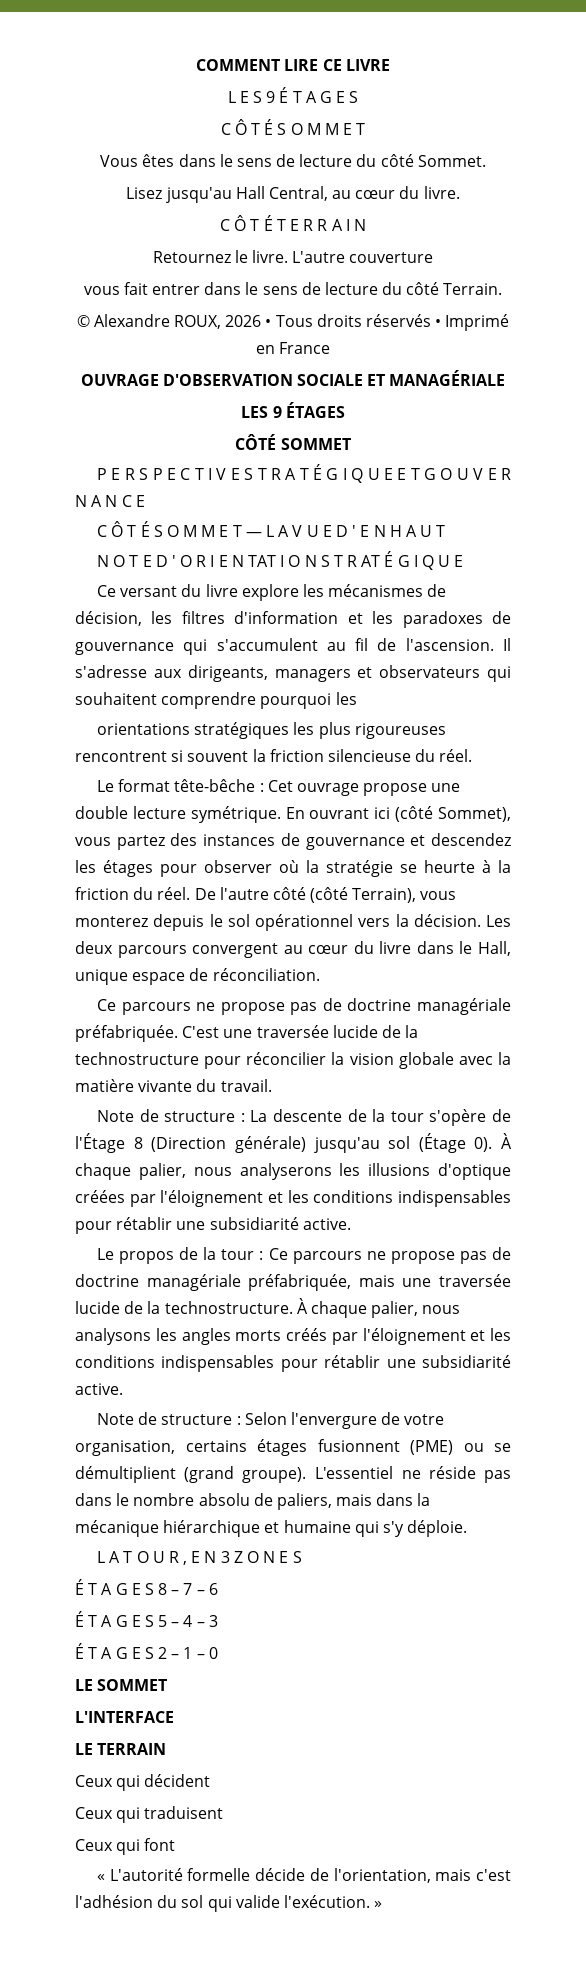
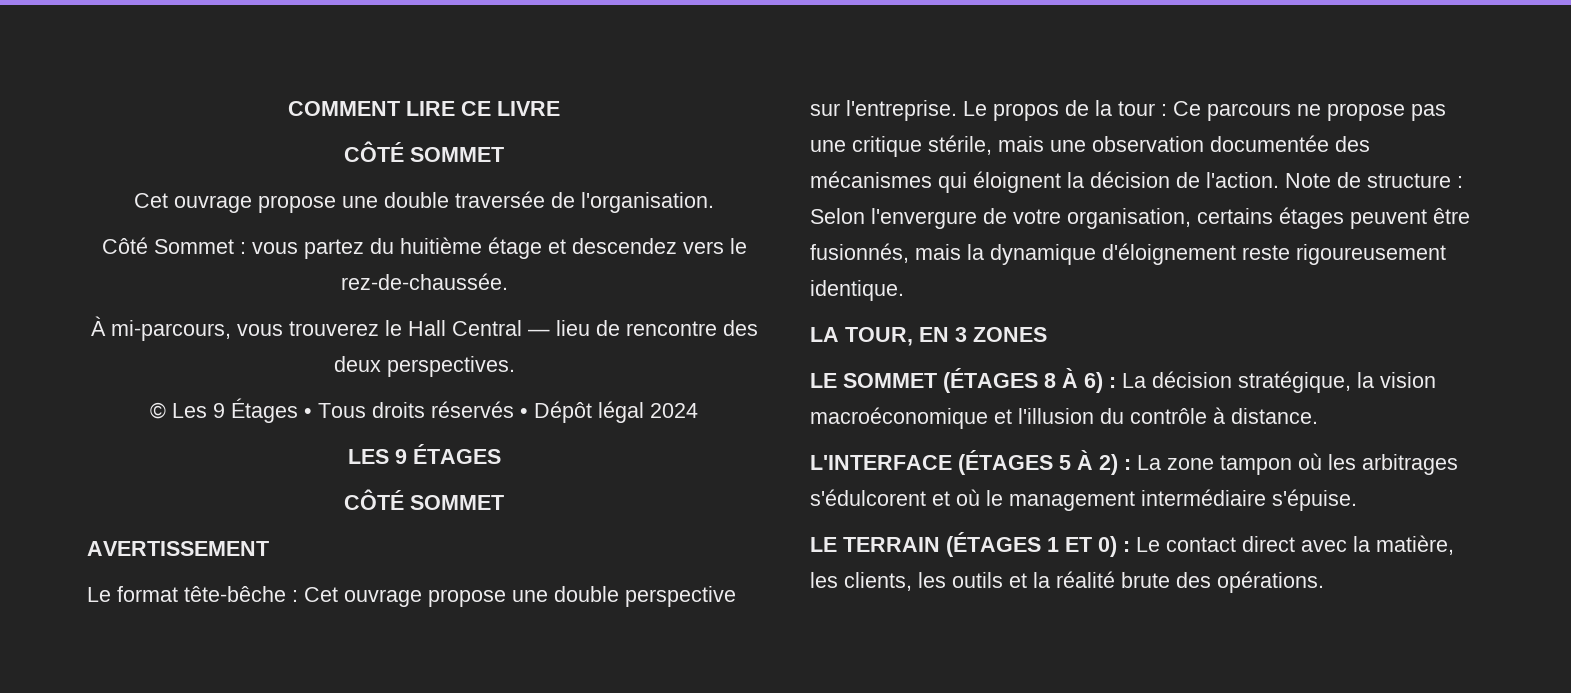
  COMMENT LIRE CE LIVRE
- L E S 9 É T A G E S
- C Ô T É S O M M E T
- Vous êtes dans le sens de lecture du côté Sommet.
- Lisez jusqu'au Hall Central, au cœur du livre.
- C Ô T É T E R R A I N
- Retournez le livre. L'autre couverture
- vous fait entrer dans le sens de lecture du côté Terrain.
- © Alexandre ROUX, 2026 • Tous droits réservés • Imprimé en France
- OUVRAGE D'OBSERVATION SOCIALE ET MANAGÉRIALE
+ CÔTÉ SOMMET
+ Cet ouvrage propose une double traversée de l'organisation.
+ Côté Sommet : vous partez du huitième étage et descendez vers le rez-de-chaussée.
+ À mi-parcours, vous trouverez le Hall Central — lieu de rencontre des deux perspectives.
+ © Les 9 Étages • Tous droits réservés • Dépôt légal 2024
- P E R S P E C T I V E S T R A T É G I Q U E E T G O U V E R N A N C E
- C Ô T É S O M M E T — L A V U E D ' E N H A U T
- N O T E D ' O R I E N TAT I O N S T R AT É G I Q U E
- Ce versant du livre explore les mécanismes de décision, les filtres d'information et les paradoxes de gouvernance qui s'accumulent au fil de l'ascension. Il s'adresse aux dirigeants, managers et observateurs qui souhaitent comprendre pourquoi les
- orientations stratégiques les plus rigoureuses rencontrent si souvent la friction silencieuse du réel.
+ AVERTISSEMENT
- Le format tête-bêche : Cet ouvrage propose une double lecture symétrique. En ouvrant ici (côté Sommet), vous partez des instances de gouvernance et descendez les étages pour observer où la stratégie se heurte à la friction du réel. De l'autre côté (côté Terrain), vous monterez depuis le sol opérationnel vers la décision. Les deux parcours convergent au cœur du livre dans le Hall, unique espace de réconciliation.
- Ce parcours ne propose pas de doctrine managériale préfabriquée. C'est une traversée lucide de la technostructure pour réconcilier la vision globale avec la matière vivante du travail.
- Note de structure : La descente de la tour s'opère de l'Étage 8 (Direction générale) jusqu'au sol (Étage 0). À chaque palier, nous analyserons les illusions d'optique créées par l'éloignement et les conditions indispensables pour rétablir une subsidiarité active.
- Le propos de la tour : Ce parcours ne propose pas de doctrine managériale préfabriquée, mais une traversée lucide de la technostructure. À chaque palier, nous analysons les angles morts créés par l'éloignement et les conditions indispensables pour rétablir une subsidiarité active.
- Note de structure : Selon l'envergure de votre organisation, certains étages fusionnent (PME) ou se démultiplient (grand groupe). L'essentiel ne réside pas dans le nombre absolu de paliers, mais dans la mécanique hiérarchique et humaine qui s'y déploie.
- L A T O U R , E N 3 Z O N E S
- É T A G E S 8 – 7 – 6
- É T A G E S 5 – 4 – 3
- É T A G E S 2 – 1 – 0
- LE SOMMET
- L'INTERFACE
- LE TERRAIN
- Ceux qui décident
- Ceux qui traduisent
- Ceux qui font
- « L'autorité formelle décide de l'orientation, mais c'est l'adhésion du sol qui valide l'exécution. »
+ Le format tête-bêche : Cet ouvrage propose une double perspective sur l'entreprise. Le propos de la tour : Ce parcours ne propose pas une critique stérile, mais une observation documentée des mécanismes qui éloignent la décision de l'action. Note de structure : Selon l'envergure de votre organisation, certains étages peuvent être fusionnés, mais la dynamique d'éloignement reste rigoureusement identique.
+ LA TOUR, EN 3 ZONES
+ LE SOMMET (ÉTAGES 8 À 6) : La décision stratégique, la vision macroéconomique et l'illusion du contrôle à distance.
+ L'INTERFACE (ÉTAGES 5 À 2) : La zone tampon où les arbitrages s'édulcorent et où le management intermédiaire s'épuise.
+ LE TERRAIN (ÉTAGES 1 ET 0) : Le contact direct avec la matière, les clients, les outils et la réalité brute des opérations.

